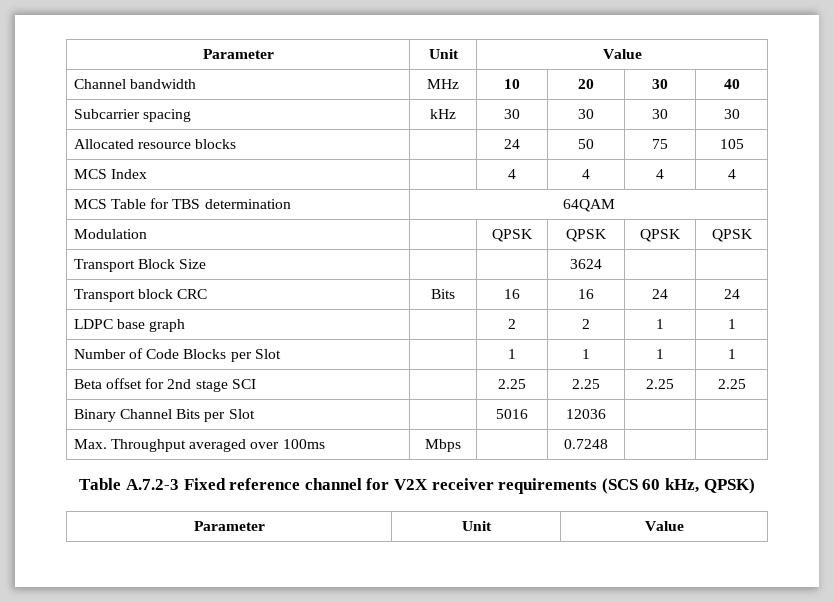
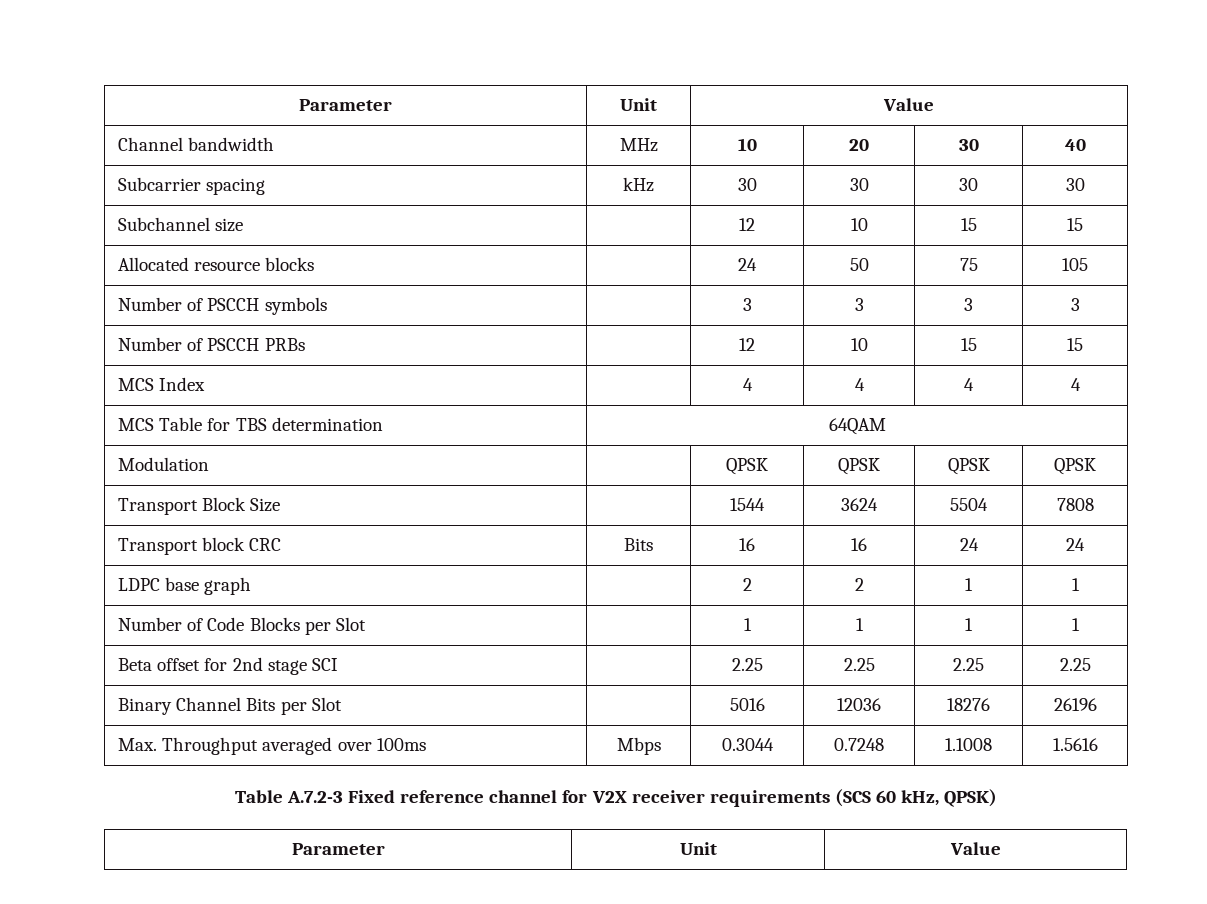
+ Subchannel size | | 12 | 10 | 15 | 15
+ Number of PSCCH symbols | | 3 | 3 | 3 | 3
+ Number of PSCCH PRBs | | 12 | 10 | 15 | 15
- Transport Block Size | | | 3624 | |
+ Transport Block Size | | 1544 | 3624 | 5504 | 7808
- Binary Channel Bits per Slot | | 5016 | 12036 | |
+ Binary Channel Bits per Slot | | 5016 | 12036 | 18276 | 26196
- Max. Throughput averaged over 100ms | Mbps | | 0.7248 | |
+ Max. Throughput averaged over 100ms | Mbps | 0.3044 | 0.7248 | 1.1008 | 1.5616

